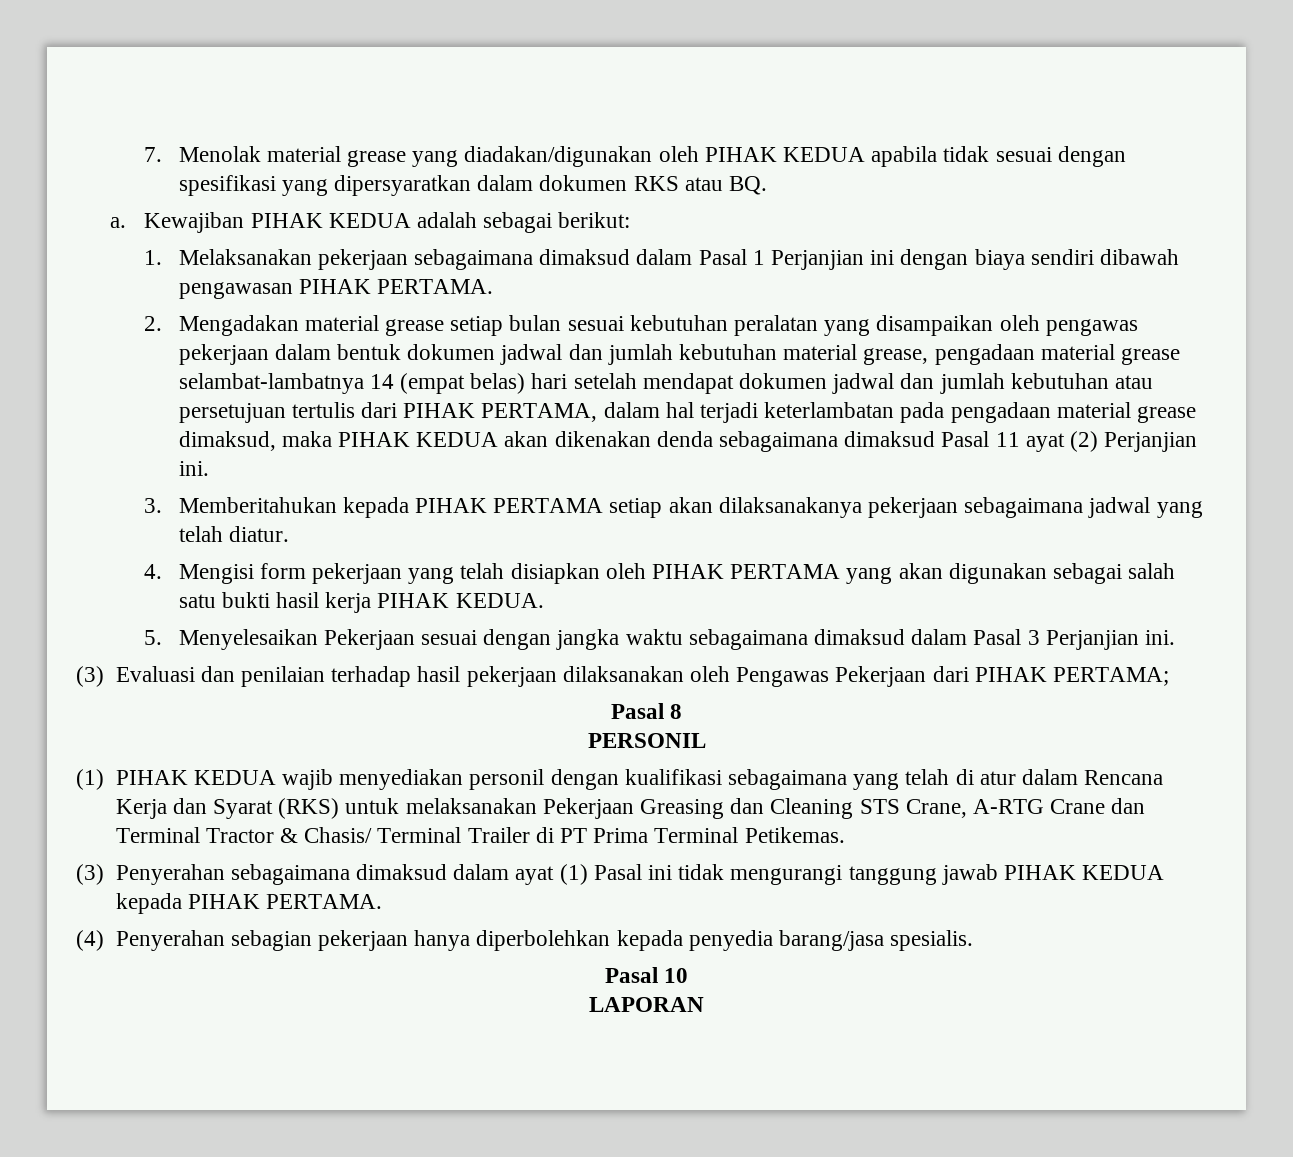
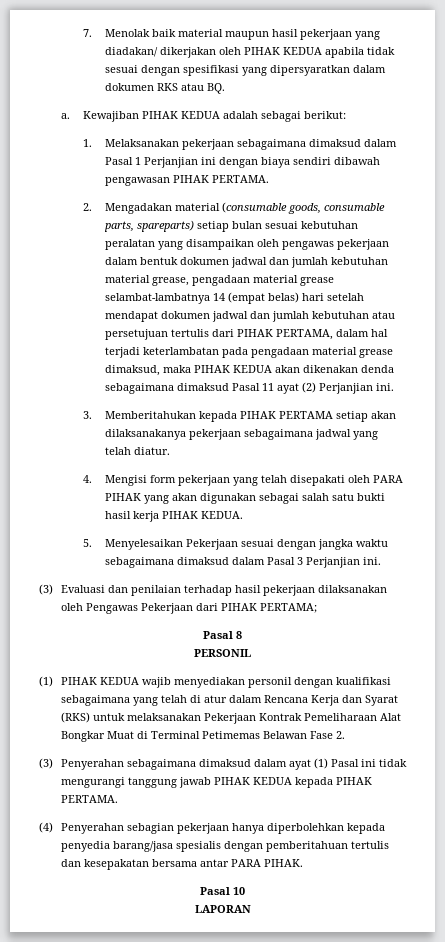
- 7. Menolak material grease yang diadakan/digunakan oleh PIHAK KEDUA apabila tidak sesuai dengan spesifikasi yang dipersyaratkan dalam dokumen RKS atau BQ.
+ 7. Menolak baik material maupun hasil pekerjaan yang diadakan/ dikerjakan oleh PIHAK KEDUA apabila tidak sesuai dengan spesifikasi yang dipersyaratkan dalam dokumen RKS atau BQ.
- 2. Mengadakan material grease setiap bulan sesuai kebutuhan peralatan yang disampaikan oleh pengawas pekerjaan dalam bentuk dokumen jadwal dan jumlah kebutuhan material grease, pengadaan material grease selambat-lambatnya 14 (empat belas) hari setelah mendapat dokumen jadwal dan jumlah kebutuhan atau persetujuan tertulis dari PIHAK PERTAMA, dalam hal terjadi keterlambatan pada pengadaan material grease dimaksud, maka PIHAK KEDUA akan dikenakan denda sebagaimana dimaksud Pasal 11 ayat (2) Perjanjian ini.
+ 2. Mengadakan material (consumable goods, consumable parts, spareparts) setiap bulan sesuai kebutuhan peralatan yang disampaikan oleh pengawas pekerjaan dalam bentuk dokumen jadwal dan jumlah kebutuhan material grease, pengadaan material grease selambat-lambatnya 14 (empat belas) hari setelah mendapat dokumen jadwal dan jumlah kebutuhan atau persetujuan tertulis dari PIHAK PERTAMA, dalam hal terjadi keterlambatan pada pengadaan material grease dimaksud, maka PIHAK KEDUA akan dikenakan denda sebagaimana dimaksud Pasal 11 ayat (2) Perjanjian ini.
- 4. Mengisi form pekerjaan yang telah disiapkan oleh PIHAK PERTAMA yang akan digunakan sebagai salah satu bukti hasil kerja PIHAK KEDUA.
+ 4. Mengisi form pekerjaan yang telah disepakati oleh PARA PIHAK yang akan digunakan sebagai salah satu bukti hasil kerja PIHAK KEDUA.
- (1) PIHAK KEDUA wajib menyediakan personil dengan kualifikasi sebagaimana yang telah di atur dalam Rencana Kerja dan Syarat (RKS) untuk melaksanakan Pekerjaan Greasing dan Cleaning STS Crane, A-RTG Crane dan Terminal Tractor & Chasis/ Terminal Trailer di PT Prima Terminal Petikemas.
+ (1) PIHAK KEDUA wajib menyediakan personil dengan kualifikasi sebagaimana yang telah di atur dalam Rencana Kerja dan Syarat (RKS) untuk melaksanakan Pekerjaan Kontrak Pemeliharaan Alat Bongkar Muat di Terminal Petimemas Belawan Fase 2.
- (4) Penyerahan sebagian pekerjaan hanya diperbolehkan kepada penyedia barang/jasa spesialis.
+ (4) Penyerahan sebagian pekerjaan hanya diperbolehkan kepada penyedia barang/jasa spesialis dengan pemberitahuan tertulis dan kesepakatan bersama antar PARA PIHAK.

